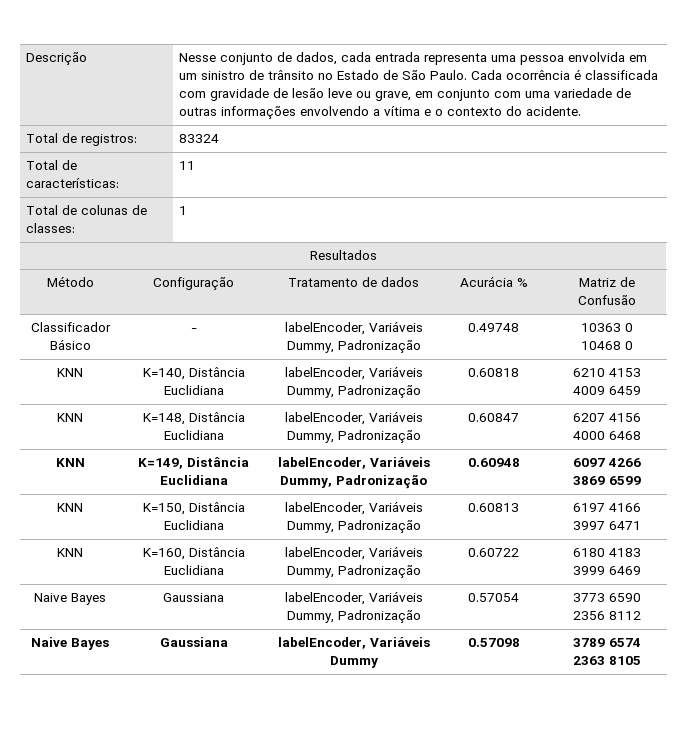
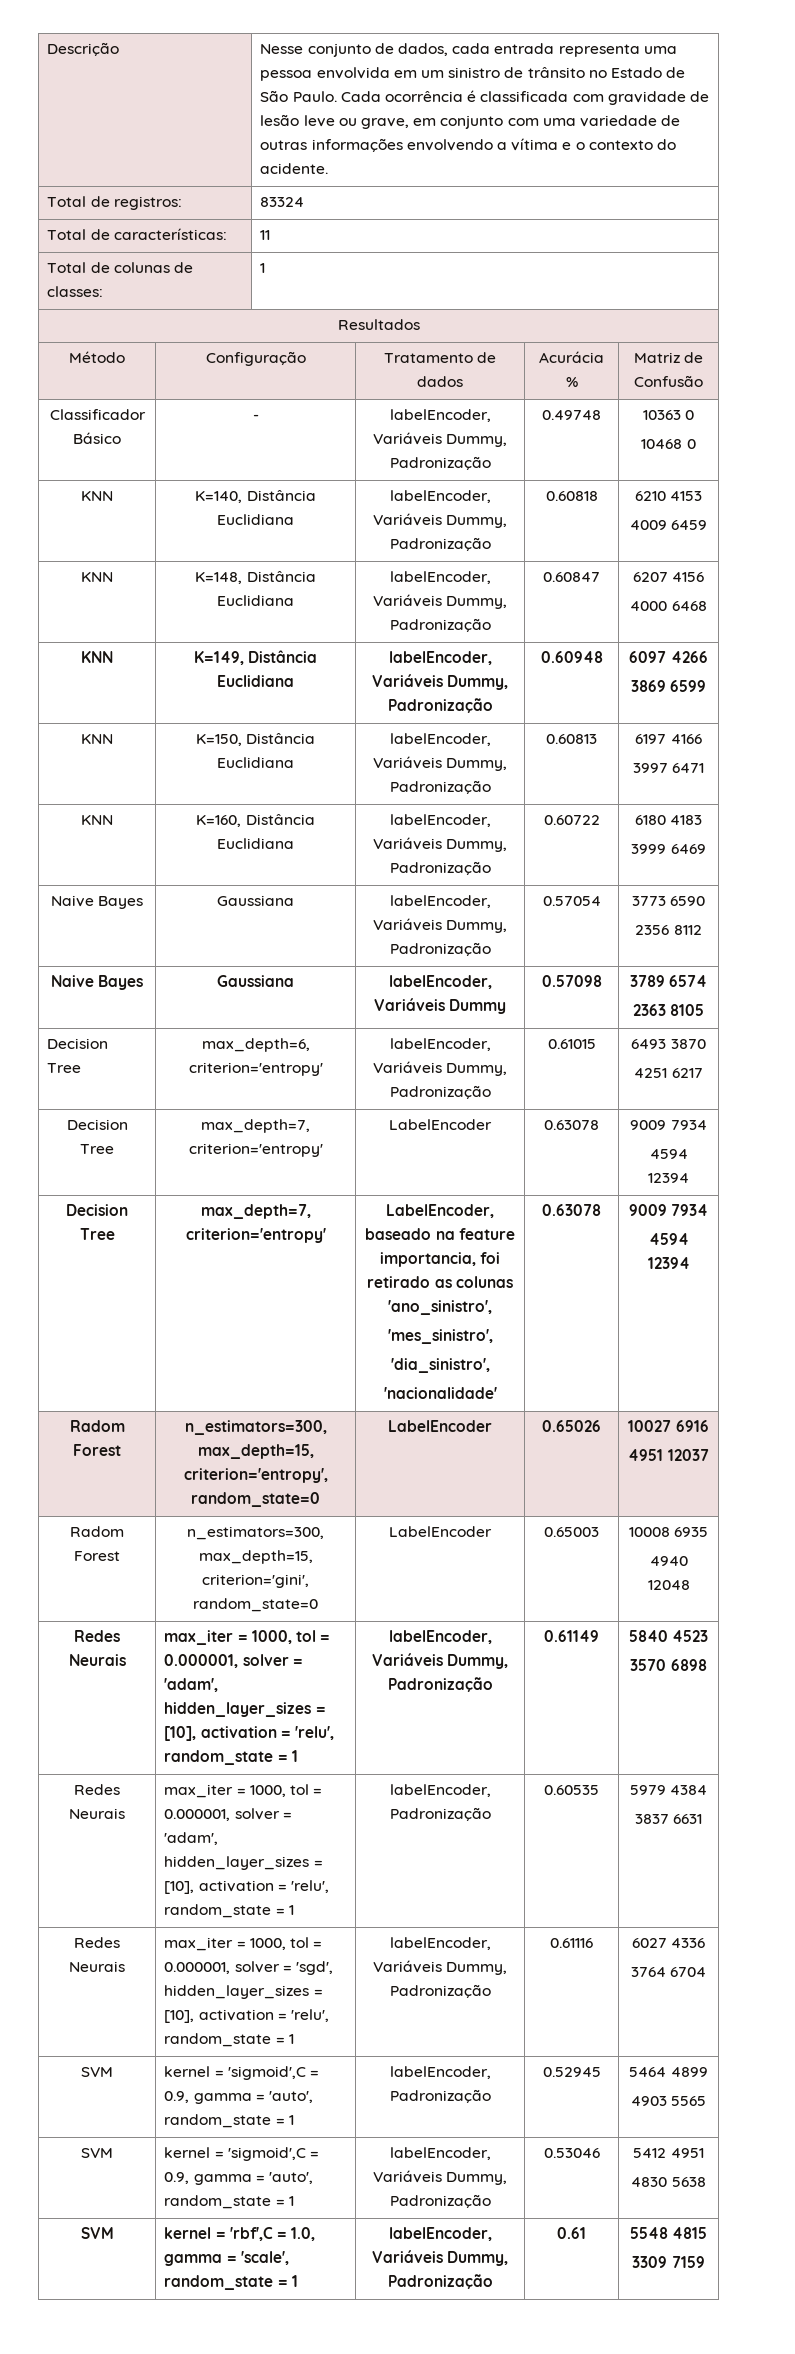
+ Decision Tree | max_depth=6, criterion='entropy' | labelEncoder, Variáveis Dummy, Padronização | 0.61015 | 6493 3870
+ 4251 6217
+ Decision Tree | max_depth=7, criterion='entropy' | LabelEncoder | 0.63078 | 9009 7934
+ 4594 12394
+ Decision Tree | max_depth=7, criterion='entropy' | LabelEncoder, baseado na feature importancia, foi retirado as colunas 'ano_sinistro',
+ 'mes_sinistro',
+ 'dia_sinistro',
+ 'nacionalidade' | 0.63078 | 9009 7934
+ 4594 12394
+ Radom Forest | n_estimators=300, max_depth=15, criterion='entropy', random_state=0 | LabelEncoder | 0.65026 | 10027 6916
+ 4951 12037
+ Radom Forest | n_estimators=300, max_depth=15, criterion='gini', random_state=0 | LabelEncoder | 0.65003 | 10008 6935
+ 4940 12048
+ Redes Neurais | max_iter = 1000, tol = 0.000001, solver = 'adam', hidden_layer_sizes = [10], activation = 'relu', random_state = 1 | labelEncoder, Variáveis Dummy, Padronização | 0.61149 | 5840 4523
+ 3570 6898
+ Redes Neurais | max_iter = 1000, tol = 0.000001, solver = 'adam', hidden_layer_sizes = [10], activation = 'relu', random_state = 1 | labelEncoder, Padronização | 0.60535 | 5979 4384
+ 3837 6631
+ Redes Neurais | max_iter = 1000, tol = 0.000001, solver = 'sgd', hidden_layer_sizes = [10], activation = 'relu', random_state = 1 | labelEncoder, Variáveis Dummy, Padronização | 0.61116 | 6027 4336
+ 3764 6704
+ SVM | kernel = 'sigmoid',C = 0.9, gamma = 'auto', random_state = 1 | labelEncoder, Padronização | 0.52945 | 5464 4899
+ 4903 5565
+ SVM | kernel = 'sigmoid',C = 0.9, gamma = 'auto', random_state = 1 | labelEncoder, Variáveis Dummy, Padronização | 0.53046 | 5412 4951
+ 4830 5638
+ SVM | kernel = 'rbf',C = 1.0, gamma = 'scale', random_state = 1 | labelEncoder, Variáveis Dummy, Padronização | 0.61 | 5548 4815
+ 3309 7159

